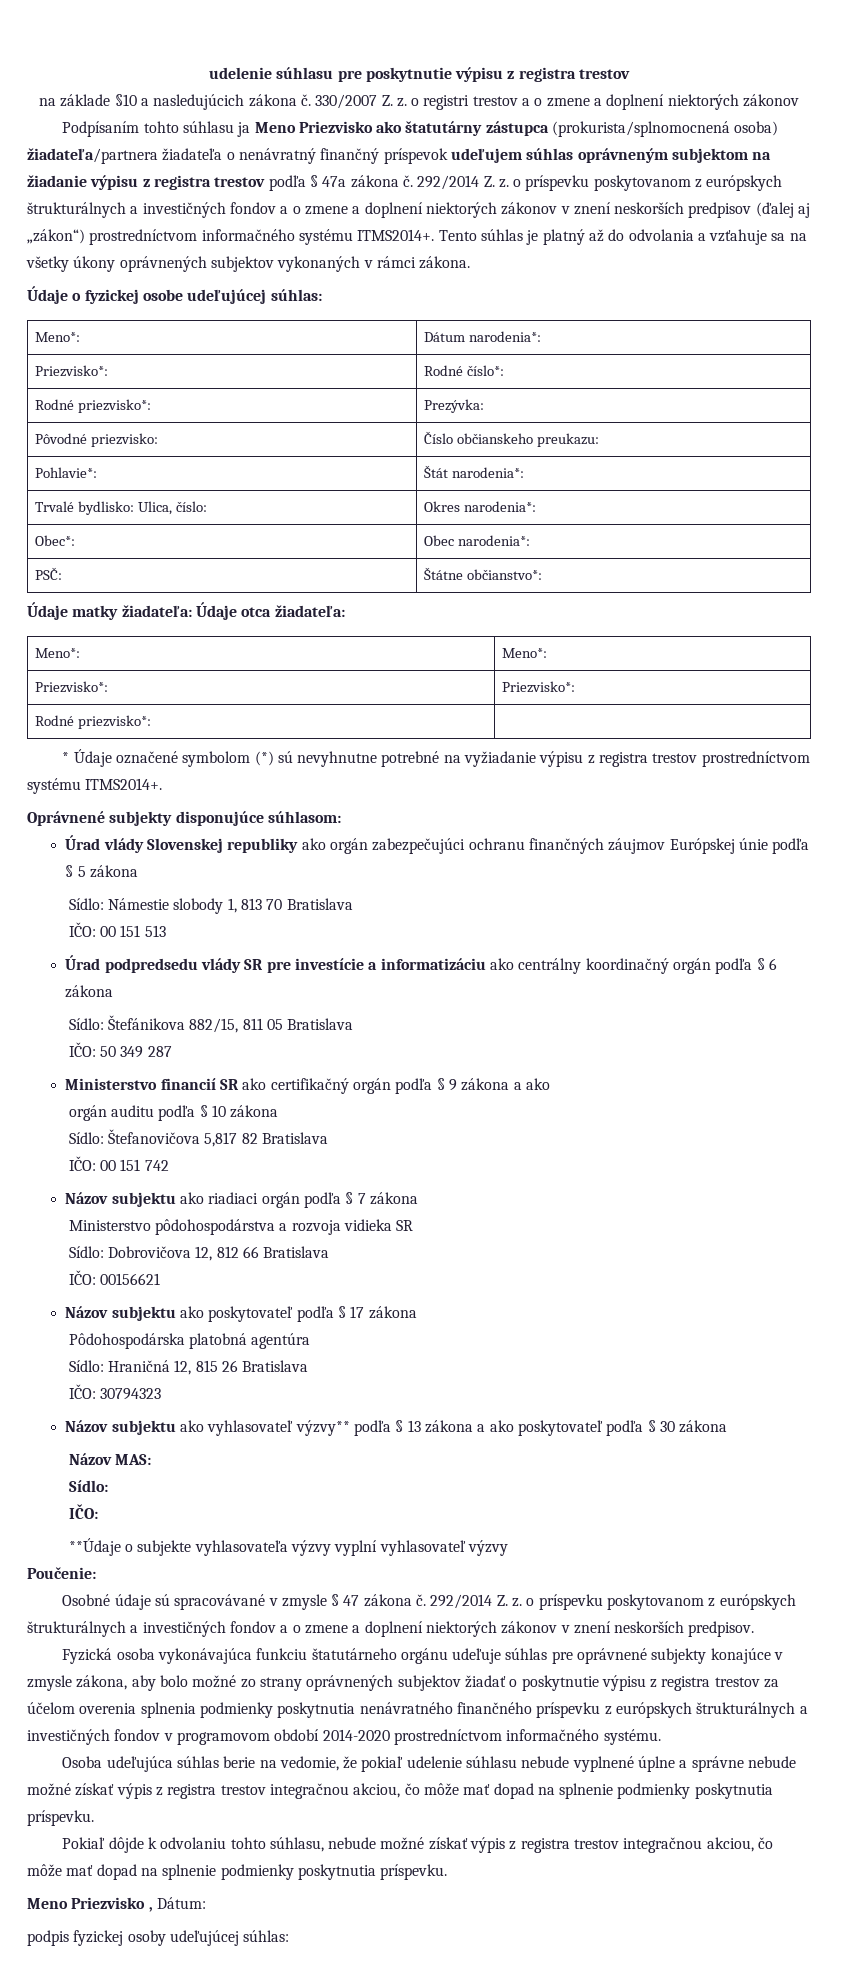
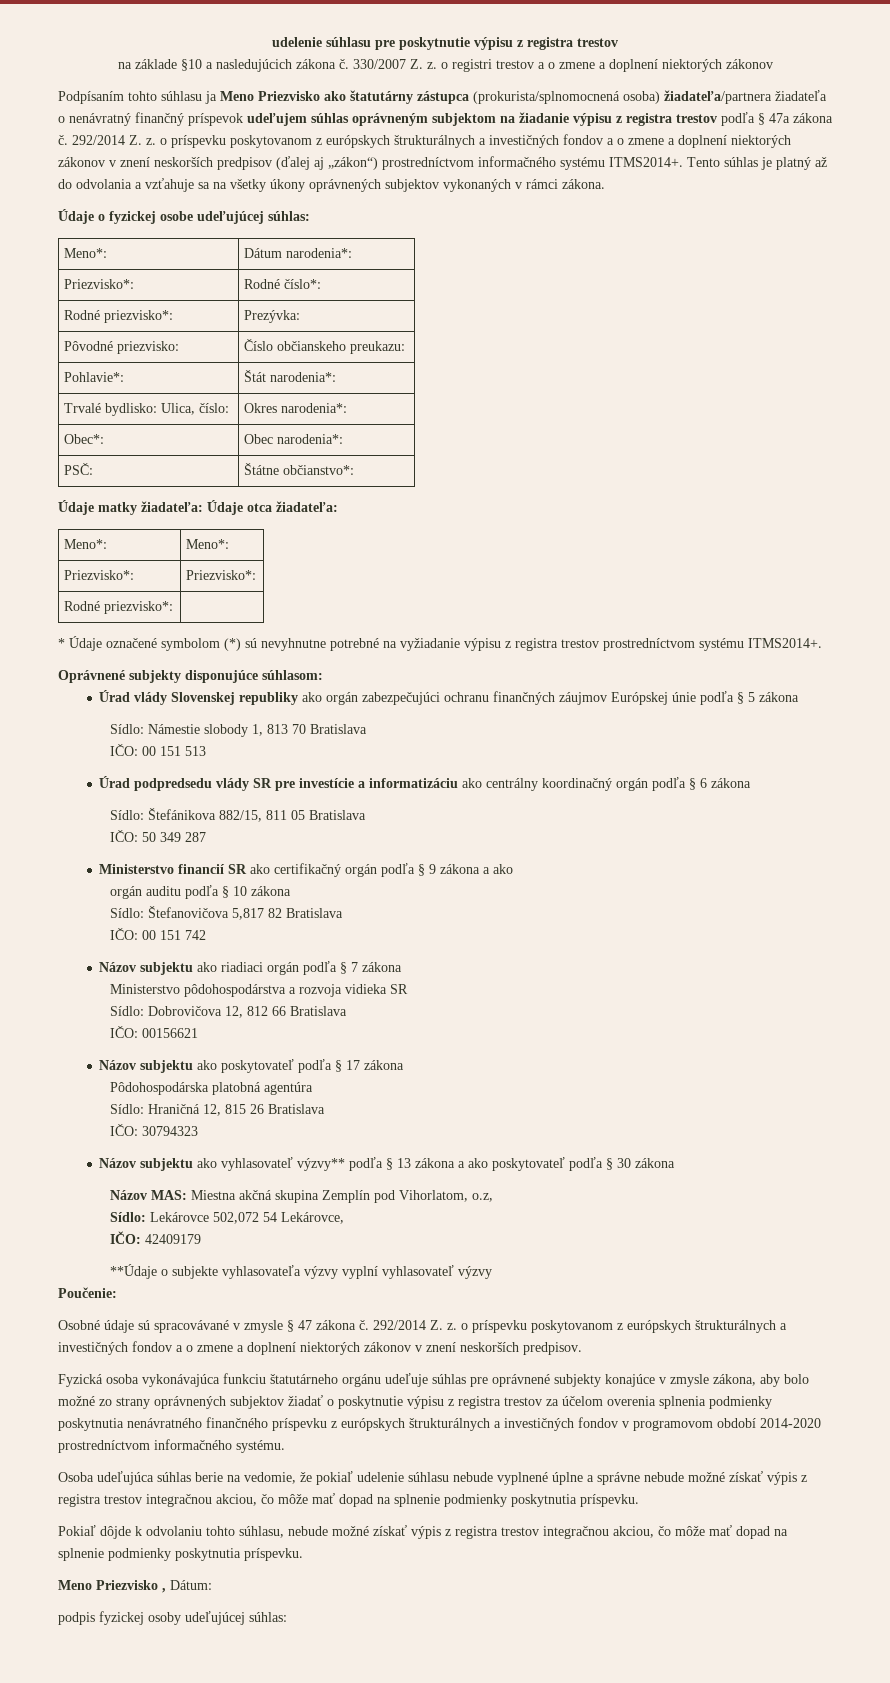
- Názov MAS:
- Sídlo:
- IČO:
+ Názov MAS: Miestna akčná skupina Zemplín pod Vihorlatom, o.z,
+ Sídlo: Lekárovce 502,072 54 Lekárovce,
+ IČO: 42409179

